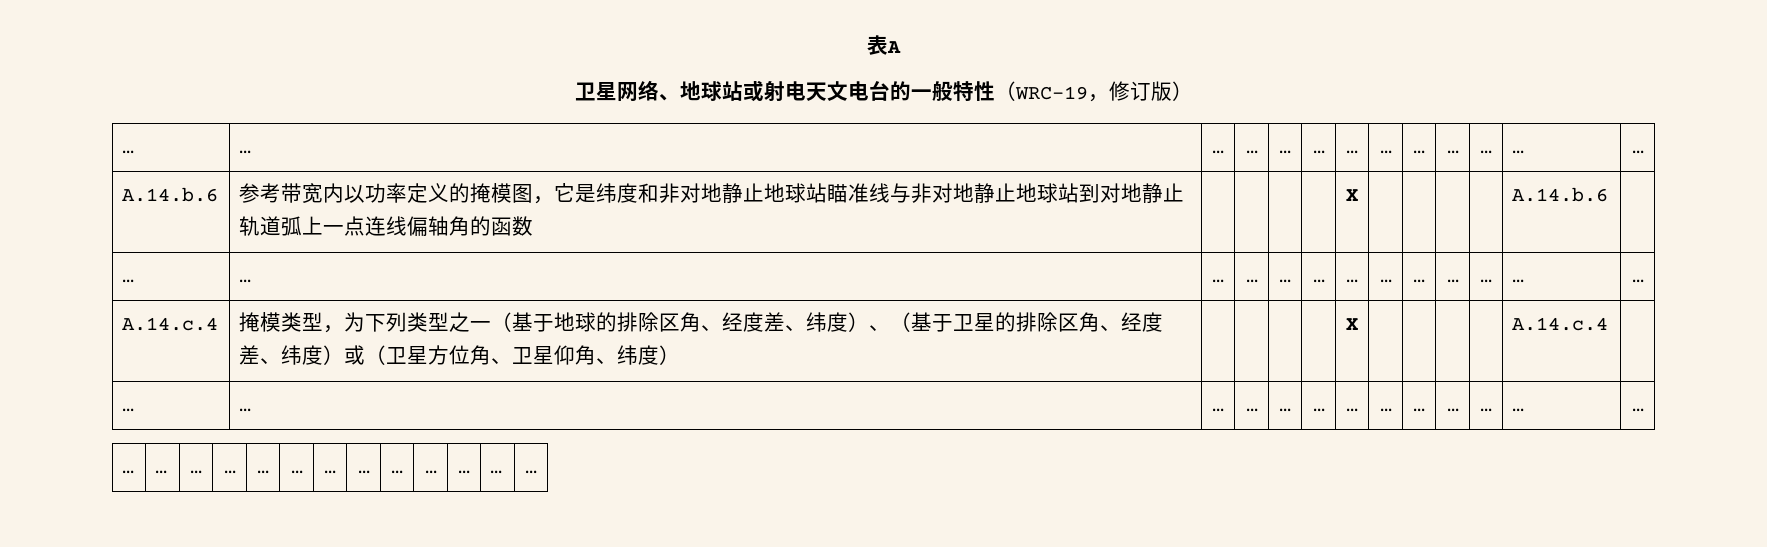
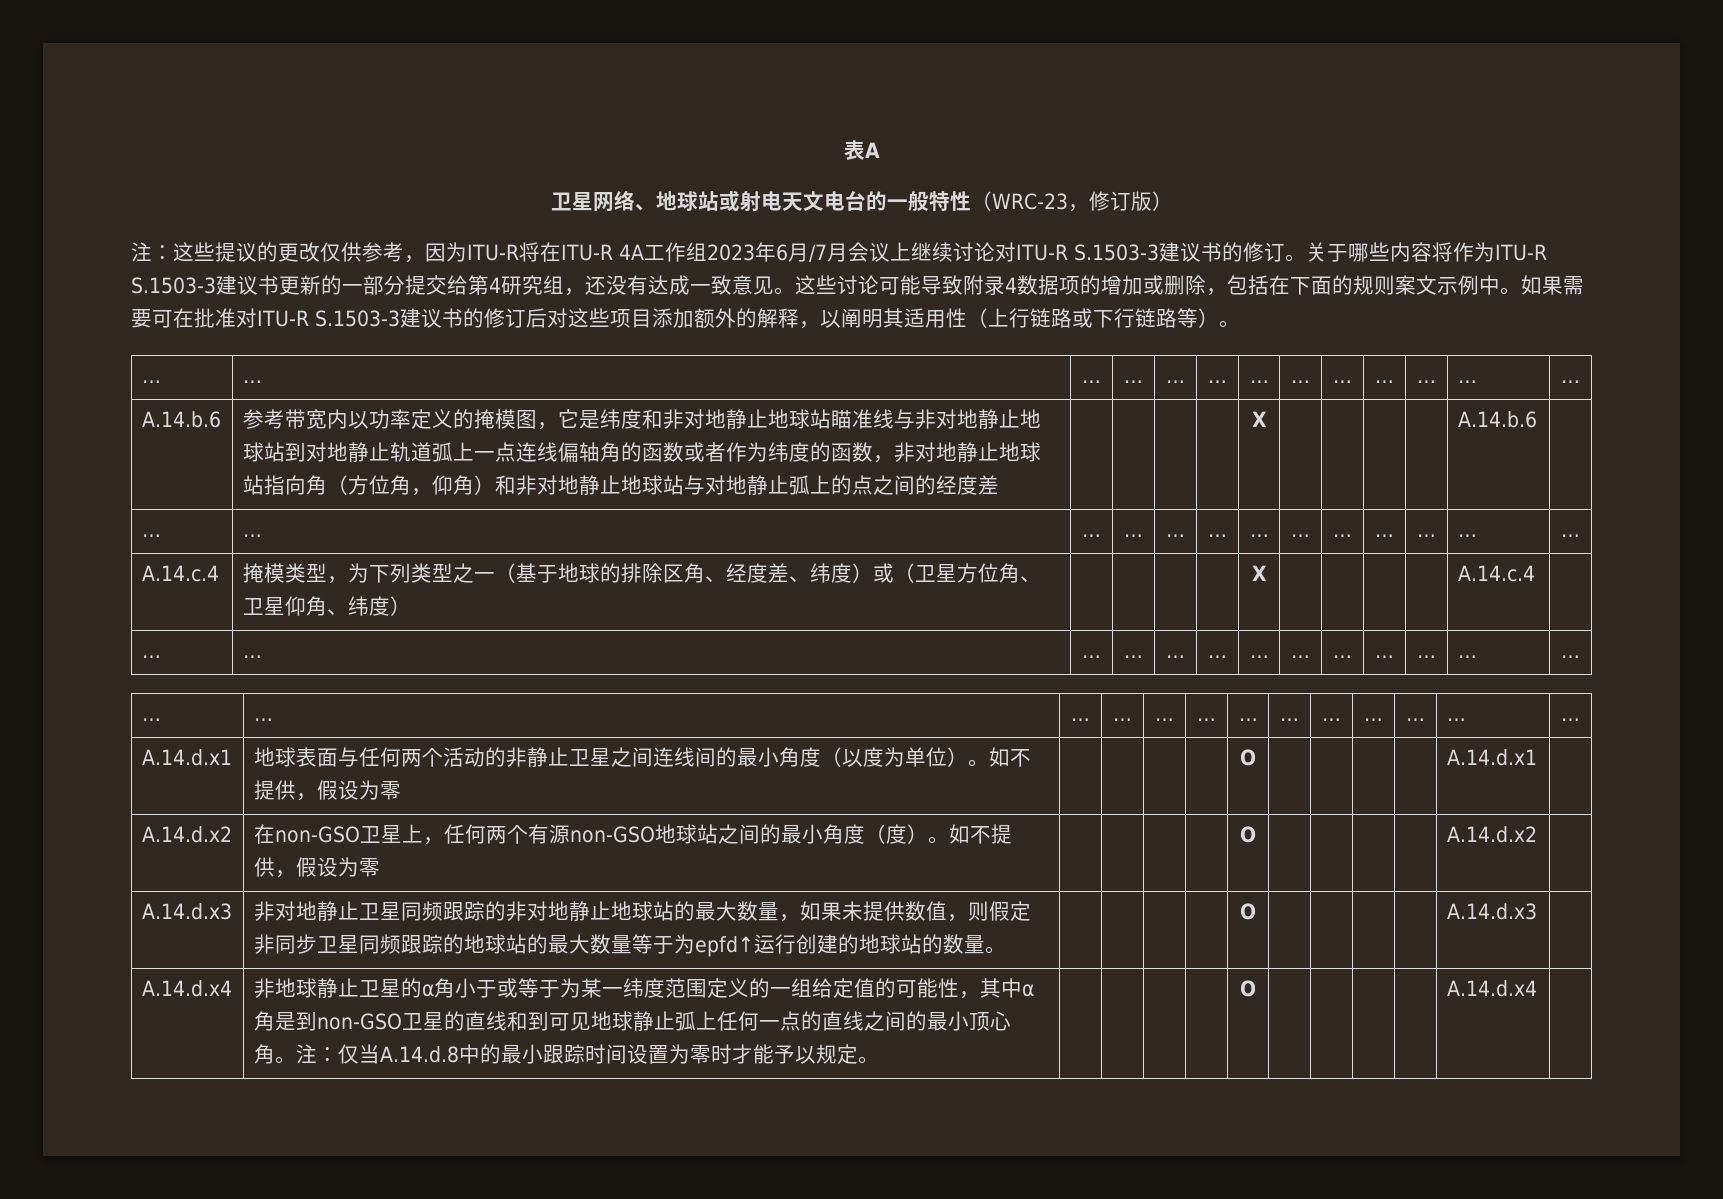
- 卫星网络、地球站或射电天文电台的一般特性（WRC-19，修订版）
+ 卫星网络、地球站或射电天文电台的一般特性（WRC-23，修订版）
+ 注：这些提议的更改仅供参考，因为ITU-R将在ITU-R 4A工作组2023年6月/7月会议上继续讨论对ITU-R S.1503-3建议书的修订。关于哪些内容将作为ITU-R S.1503-3建议书更新的一部分提交给第4研究组，还没有达成一致意见。这些讨论可能导致附录4数据项的增加或删除，包括在下面的规则案文示例中。如果需要可在批准对ITU-R S.1503-3建议书的修订后对这些项目添加额外的解释，以阐明其适用性（上行链路或下行链路等）。
- 参考带宽内以功率定义的掩模图，它是纬度和非对地静止地球站瞄准线与非对地静止地球站到对地静止轨道弧上一点连线偏轴角的函数
+ 参考带宽内以功率定义的掩模图，它是纬度和非对地静止地球站瞄准线与非对地静止地球站到对地静止轨道弧上一点连线偏轴角的函数或者作为纬度的函数，非对地静止地球站指向角（方位角，仰角）和非对地静止地球站与对地静止弧上的点之间的经度差
- A.14.c.4 | 掩模类型，为下列类型之一（基于地球的排除区角、经度差、纬度）、（基于卫星的排除区角、经度差、纬度）或（卫星方位角、卫星仰角、纬度） | | | | | X | | | | | A.14.c.4 |
+ A.14.c.4 | 掩模类型，为下列类型之一（基于地球的排除区角、经度差、纬度）或（卫星方位角、卫星仰角、纬度） | | | | | X | | | | | A.14.c.4 |
+ A.14.d.x1 | 地球表面与任何两个活动的非静止卫星之间连线间的最小角度（以度为单位）。如不提供，假设为零 | | | | | O | | | | | A.14.d.x1 |
+ A.14.d.x2 | 在non-GSO卫星上，任何两个有源non-GSO地球站之间的最小角度（度）。如不提供，假设为零 | | | | | O | | | | | A.14.d.x2 |
+ A.14.d.x3 | 非对地静止卫星同频跟踪的非对地静止地球站的最大数量，如果未提供数值，则假定非同步卫星同频跟踪的地球站的最大数量等于为epfd↑运行创建的地球站的数量。 | | | | | O | | | | | A.14.d.x3 |
+ A.14.d.x4 | 非地球静止卫星的α角小于或等于为某一纬度范围定义的一组给定值的可能性，其中α角是到non-GSO卫星的直线和到可见地球静止弧上任何一点的直线之间的最小顶心角。注：仅当A.14.d.8中的最小跟踪时间设置为零时才能予以规定。 | | | | | O | | | | | A.14.d.x4

